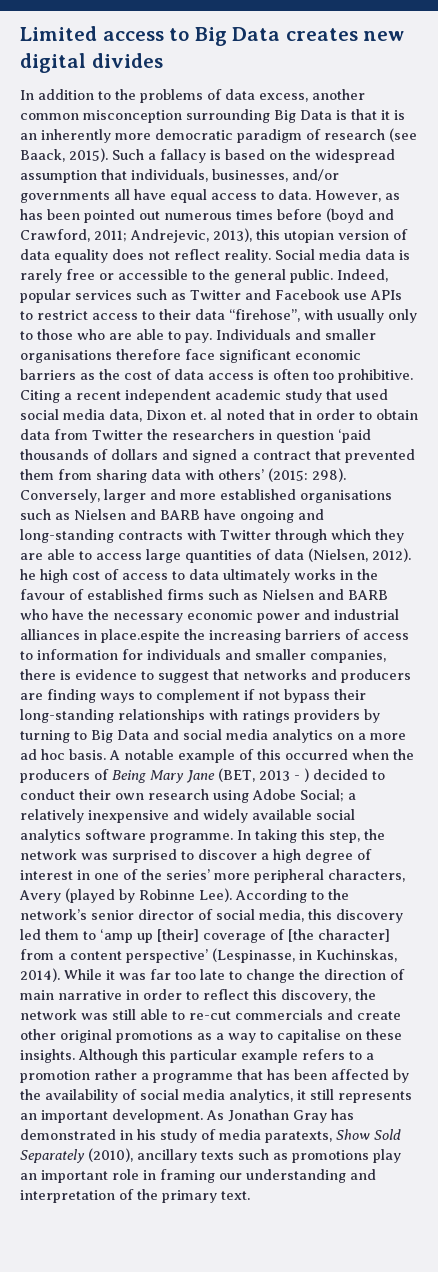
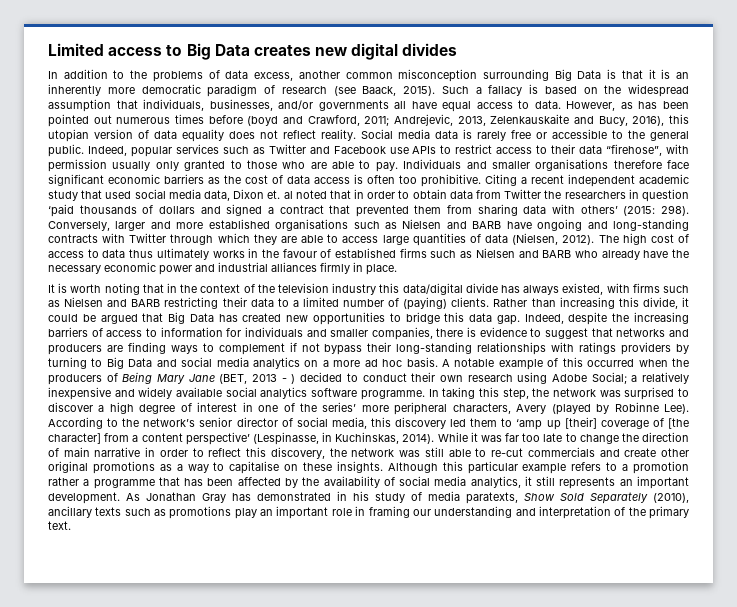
- However, as has been pointed out numerous times before (boyd and Crawford, 2011; Andrejevic, 2013), this utopian version of data equality does not reflect reality.
+ However, as has been pointed out numerous times before (boyd and Crawford, 2011; Andrejevic, 2013, Zelenkauskaite and Bucy, 2016), this utopian version of data equality does not reflect reality.
- Indeed, popular services such as Twitter and Facebook use APIs to restrict access to their data “firehose”, with usually only to those who are able to pay.
+ Indeed, popular services such as Twitter and Facebook use APIs to restrict access to their data “firehose”, with permission usually only granted to those who are able to pay.
- Conversely, larger and more established organisations such as Nielsen and BARB have ongoing and long-standing contracts with Twitter through which they are able to access large quantities of data (Nielsen, 2012). he high cost of access to data ultimately works in the favour of established firms such as Nielsen and BARB who have the necessary economic power and industrial alliances in place.espite the increasing barriers of access to information for individuals and smaller companies, there is evidence to suggest that networks and producers are finding ways to complement if not bypass their long-standing relationships with ratings providers by turning to Big Data and social media analytics on a more ad hoc basis.
+ Conversely, larger and more established organisations such as Nielsen and BARB have ongoing and long-standing contracts with Twitter through which they are able to access large quantities of data (Nielsen, 2012). The high cost of access to data thus ultimately works in the favour of established firms such as Nielsen and BARB who already have the necessary economic power and industrial alliances firmly in place.
+ It is worth noting that in the context of the television industry this data/digital divide has always existed, with firms such as Nielsen and BARB restricting their data to a limited number of (paying) clients. Rather than increasing this divide, it could be argued that Big Data has created new opportunities to bridge this data gap. Indeed, despite the increasing barriers of access to information for individuals and smaller companies, there is evidence to suggest that networks and producers are finding ways to complement if not bypass their long-standing relationships with ratings providers by turning to Big Data and social media analytics on a more ad hoc basis.

